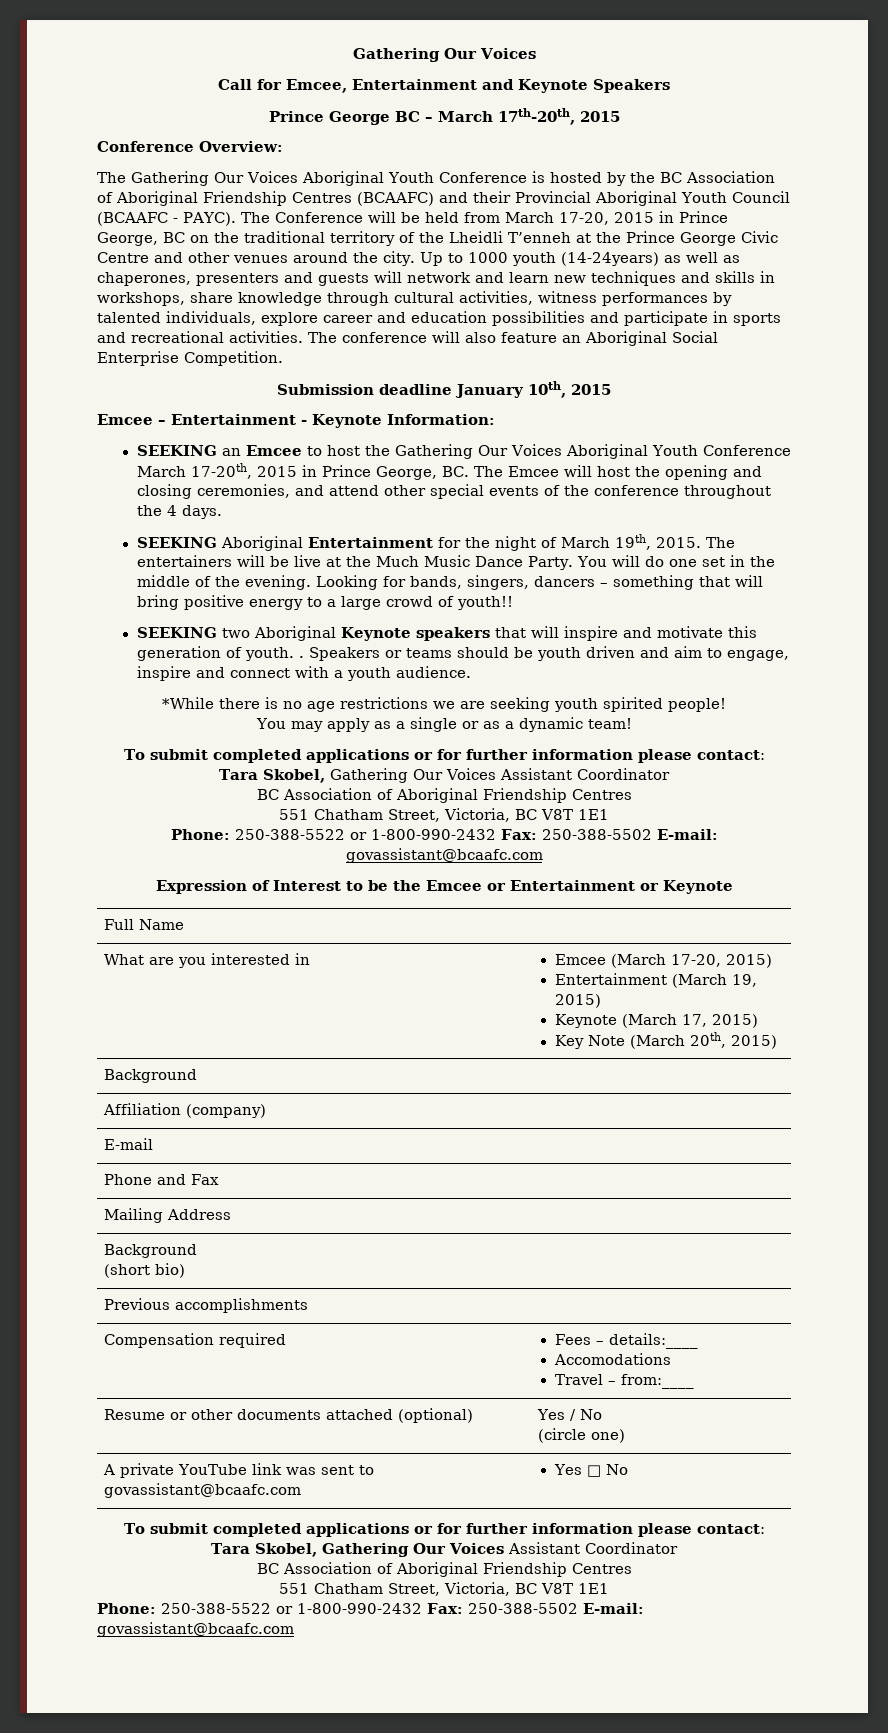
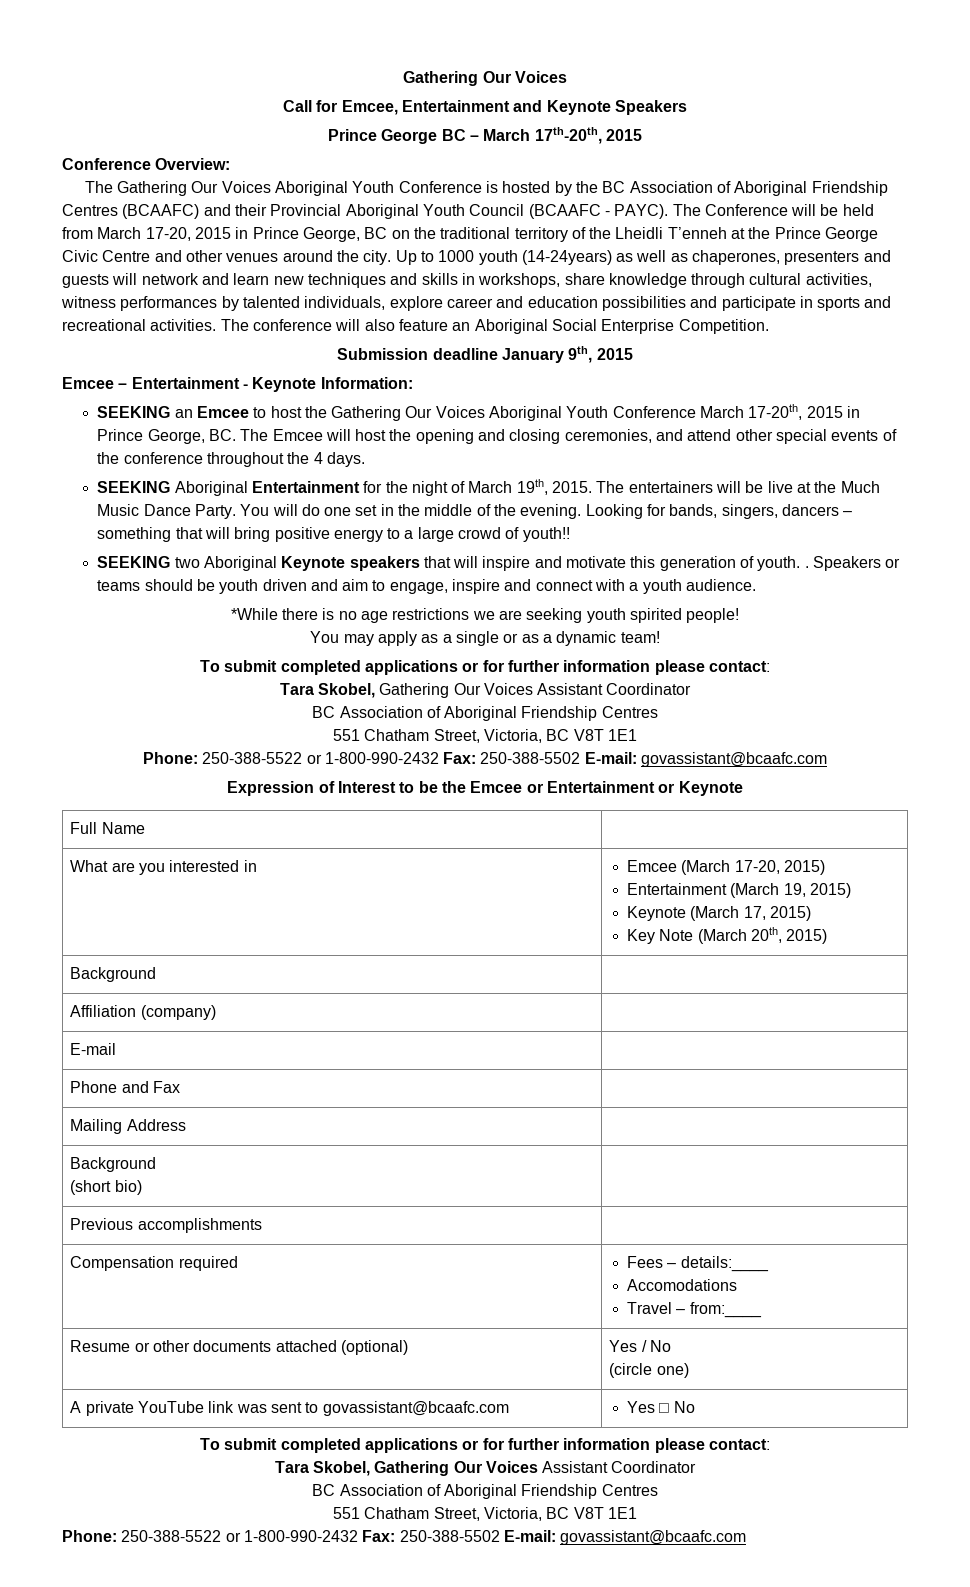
- Submission deadline January 10th, 2015
+ Submission deadline January 9th, 2015

